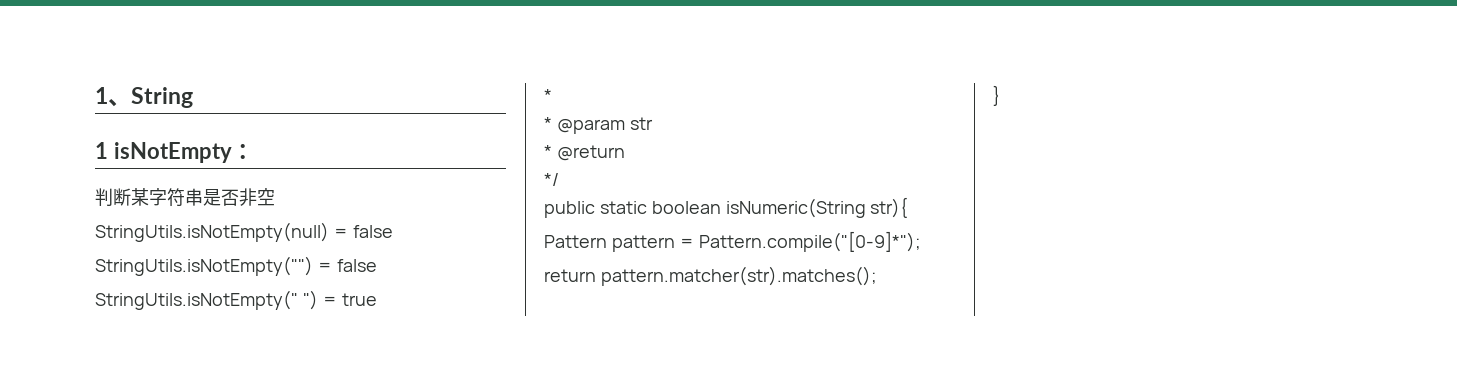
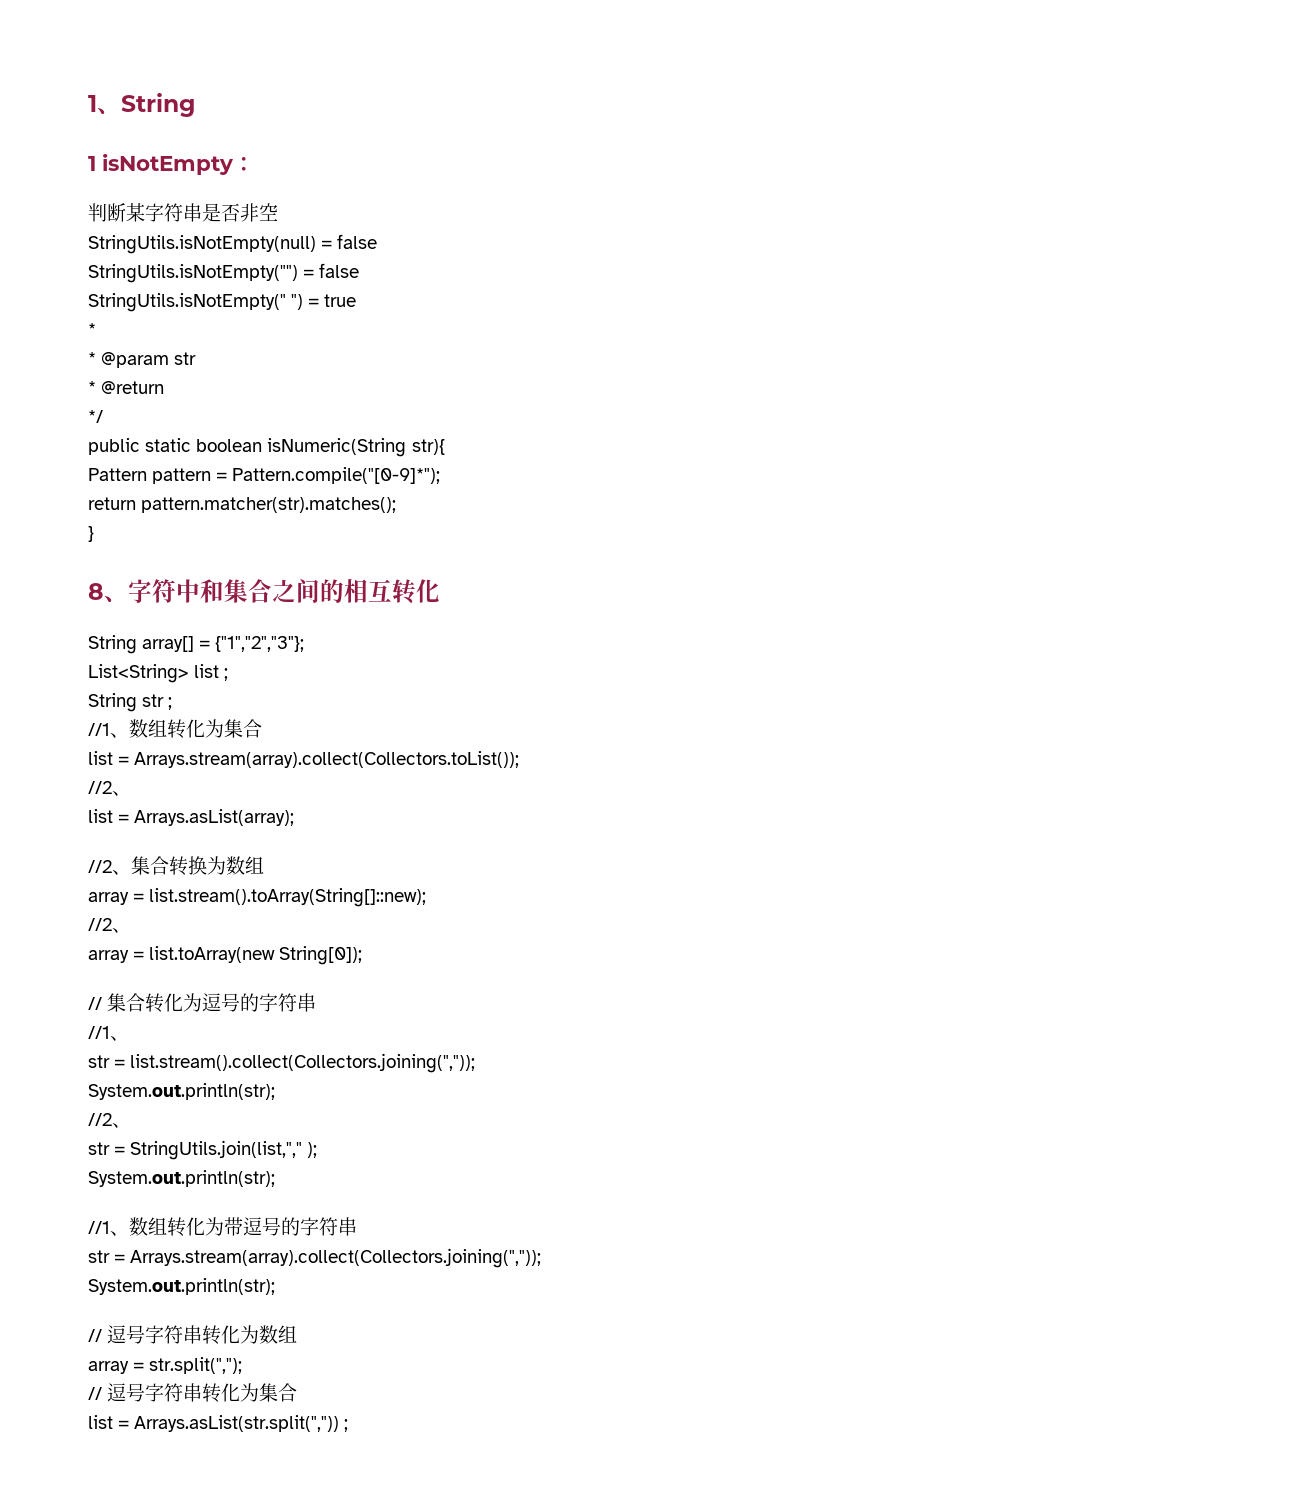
+ 8、字符中和集合之间的相互转化
+ String array[] = {"1","2","3"};
+ List<String> list ;
+ String str ;
+ //1、数组转化为集合
+ list = Arrays.stream(array).collect(Collectors.toList());
+ //2、
+ list = Arrays.asList(array);
+ //2、集合转换为数组
+ array = list.stream().toArray(String[]::new);
+ //2、
+ array = list.toArray(new String[0]);
+ // 集合转化为逗号的字符串
+ //1、
+ str = list.stream().collect(Collectors.joining(","));
+ System.out.println(str);
+ //2、
+ str = StringUtils.join(list,"," );
+ System.out.println(str);
+ //1、数组转化为带逗号的字符串
+ str = Arrays.stream(array).collect(Collectors.joining(","));
+ System.out.println(str);
+ // 逗号字符串转化为数组
+ array = str.split(",");
+ // 逗号字符串转化为集合
+ list = Arrays.asList(str.split(",")) ;

